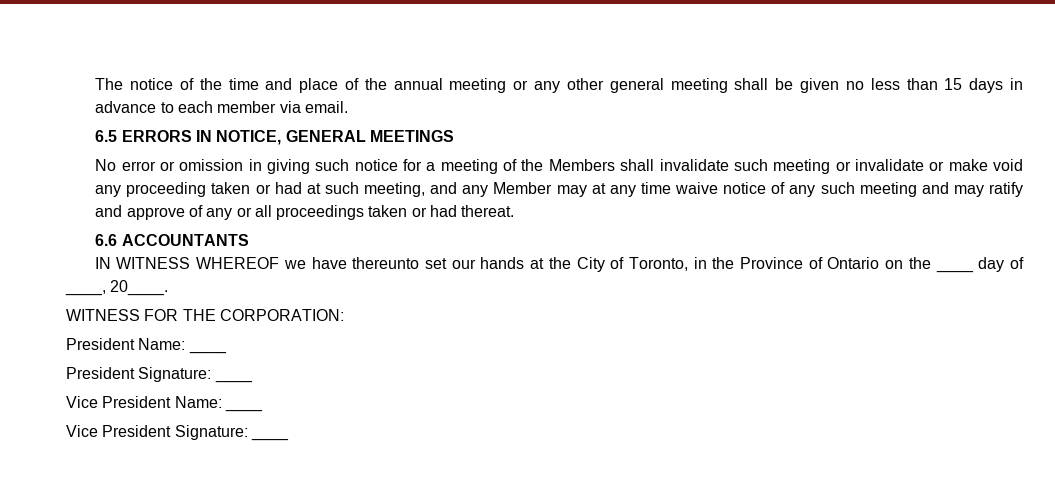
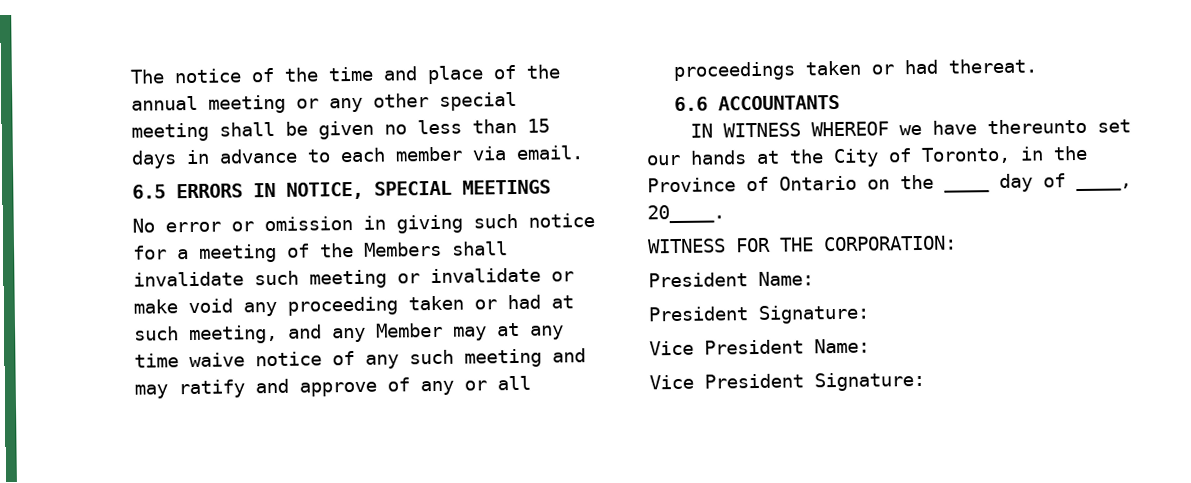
- The notice of the time and place of the annual meeting or any other general meeting shall be given no less than 15 days in advance to each member via email.
+ The notice of the time and place of the annual meeting or any other special meeting shall be given no less than 15 days in advance to each member via email.
- 6.5 ERRORS IN NOTICE, GENERAL MEETINGS
+ 6.5 ERRORS IN NOTICE, SPECIAL MEETINGS
  WITNESS FOR THE CORPORATION:
- President Name: ____
- President Signature: ____
+ President Name:
+ President Signature:
- Vice President Name: ____
+ Vice President Name:
- Vice President Signature: ____
+ Vice President Signature:

